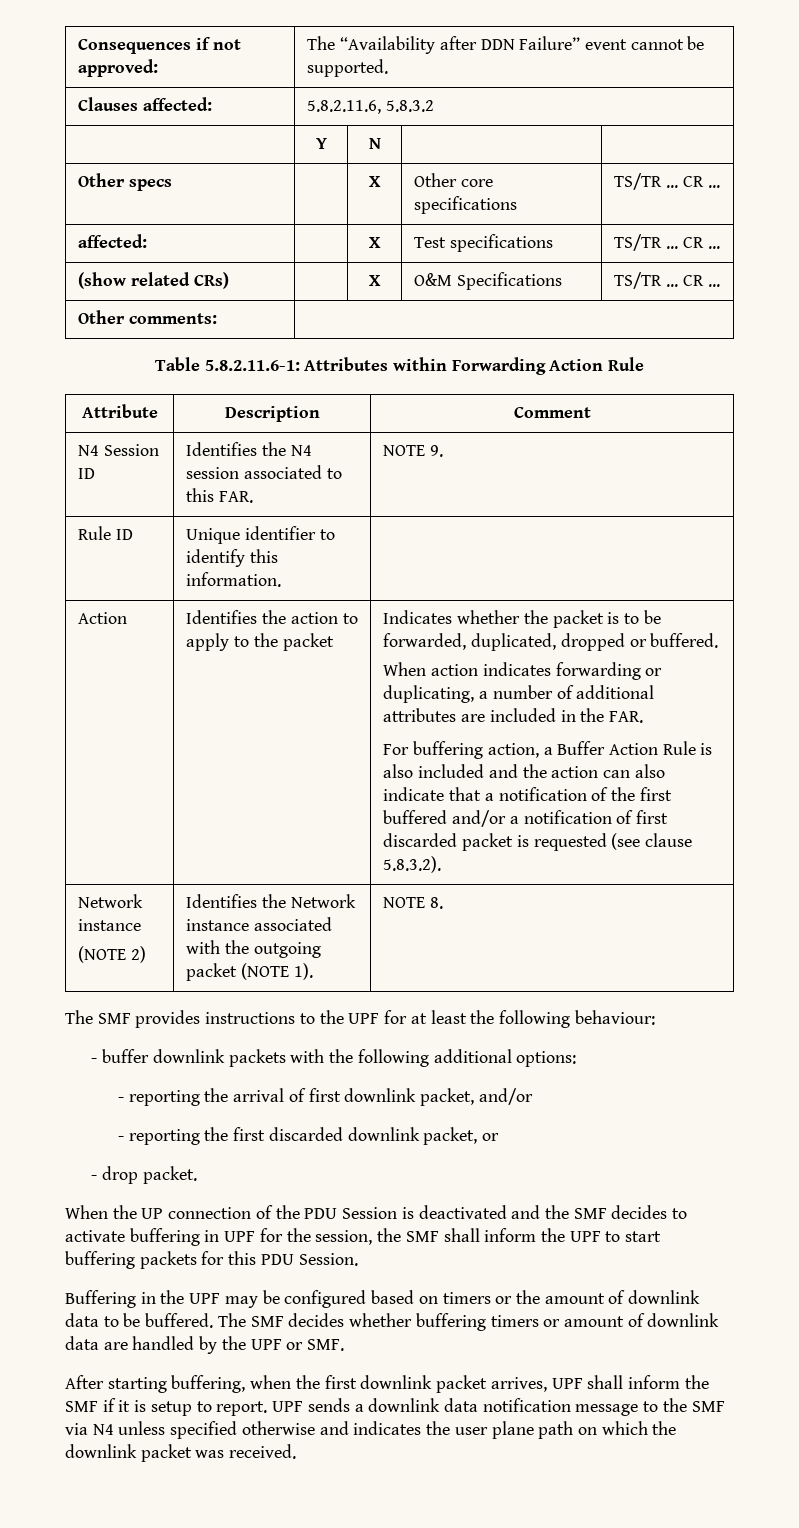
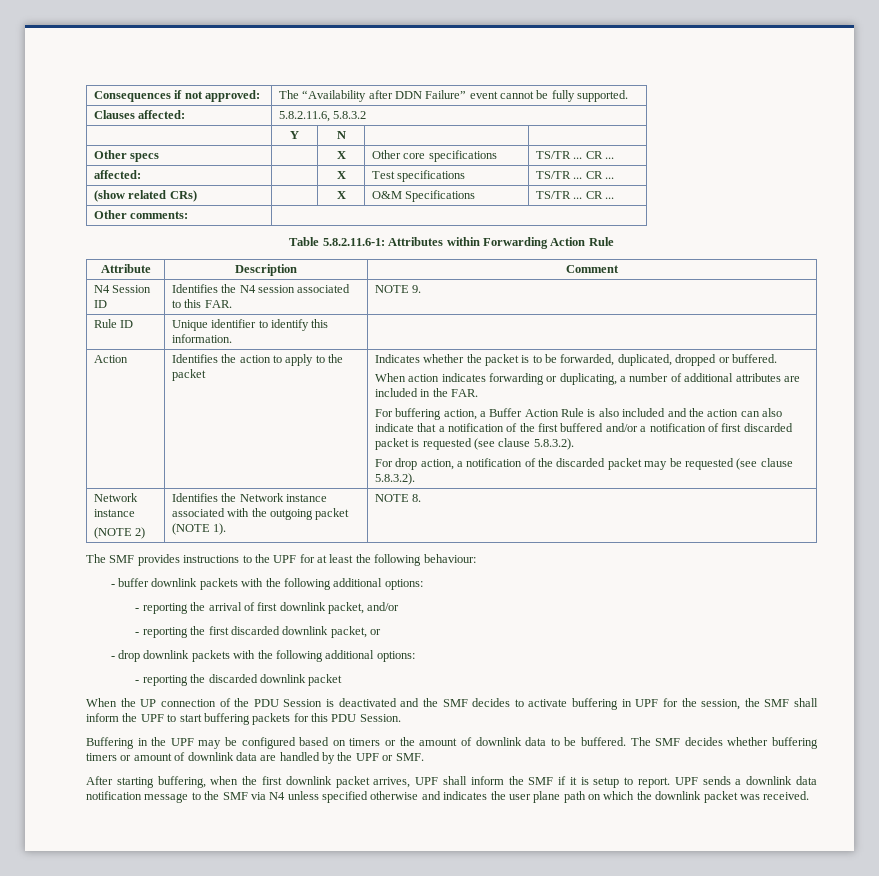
- Consequences if not approved: | The “Availability after DDN Failure” event cannot be supported.
+ Consequences if not approved: | The “Availability after DDN Failure” event cannot be fully supported.
+ For drop action, a notification of the discarded packet may be requested (see clause 5.8.3.2).
- - drop packet.
+ - drop downlink packets with the following additional options:
+ - reporting the discarded downlink packet

